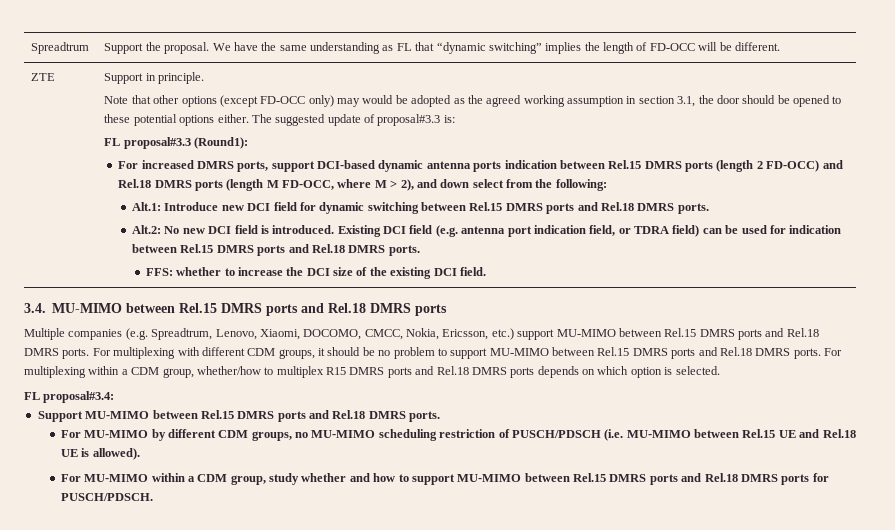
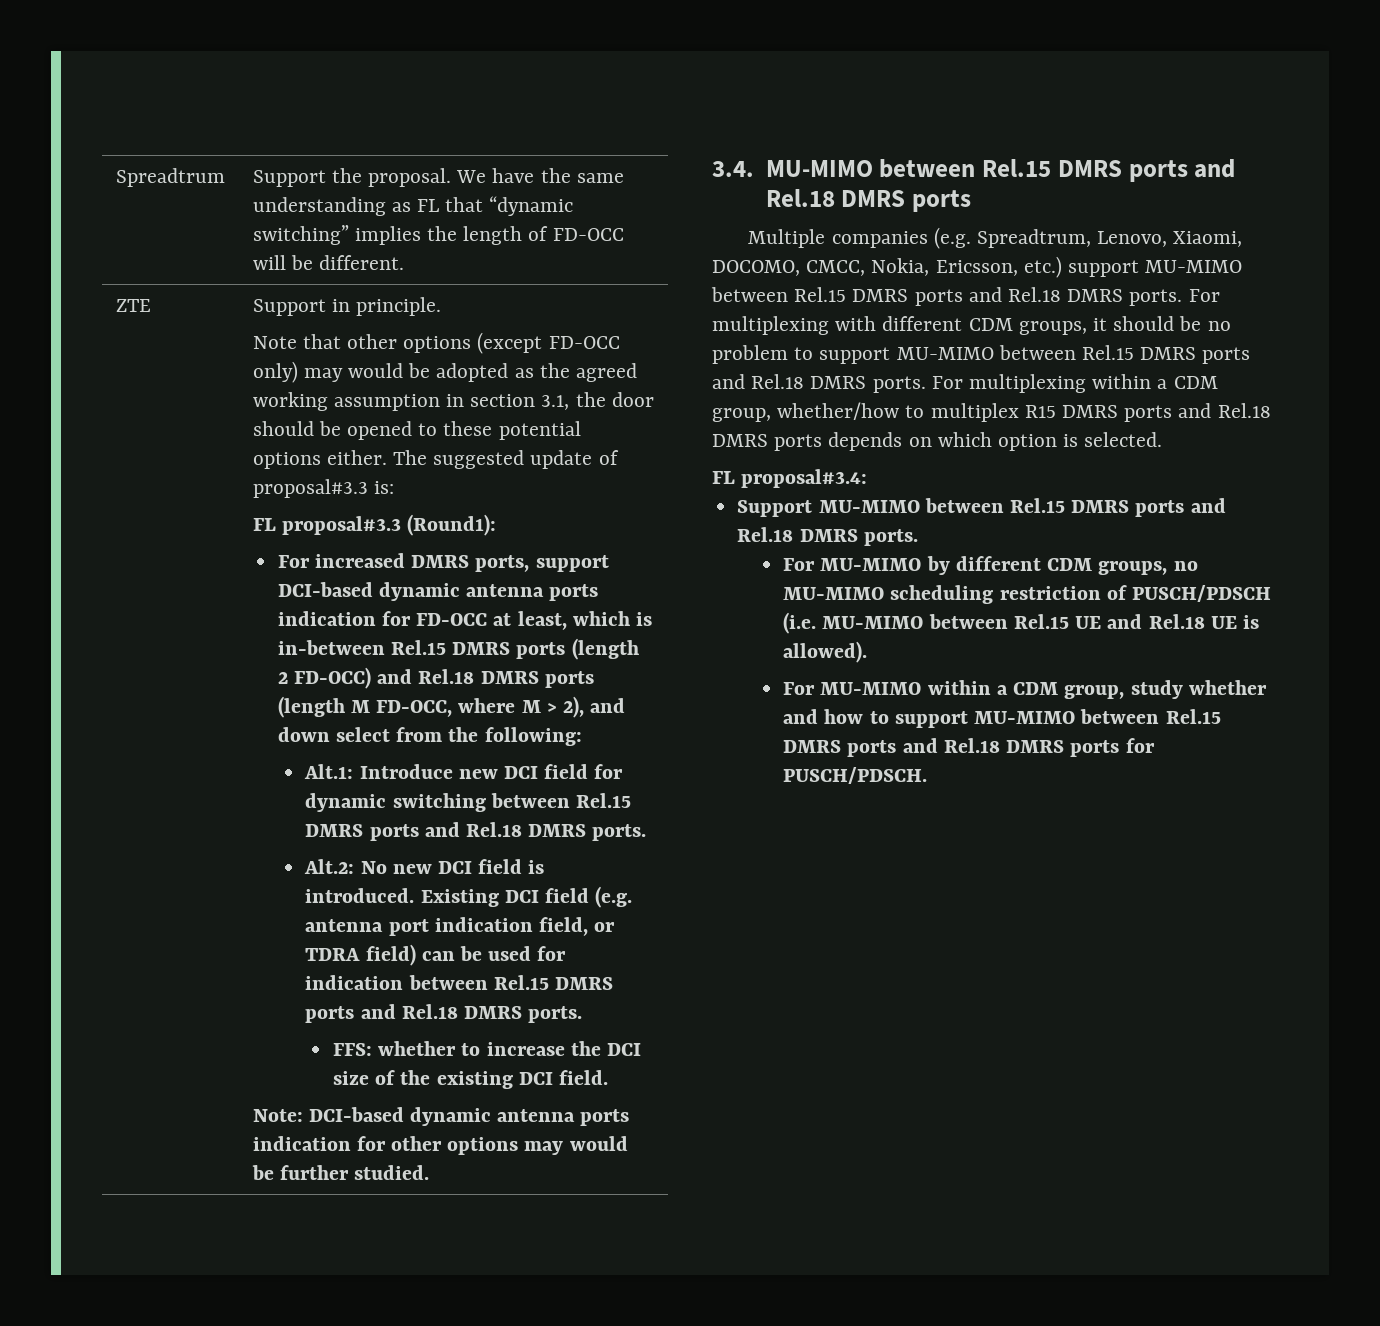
- For increased DMRS ports, support DCI-based dynamic antenna ports indication between Rel.15 DMRS ports (length 2 FD-OCC) and Rel.18 DMRS ports (length M FD-OCC, where M > 2), and down select from the following:
+ For increased DMRS ports, support DCI-based dynamic antenna ports indication for FD-OCC at least, which is in-between Rel.15 DMRS ports (length 2 FD-OCC) and Rel.18 DMRS ports (length M FD-OCC, where M > 2), and down select from the following:
+ Note: DCI-based dynamic antenna ports indication for other options may would be further studied.

